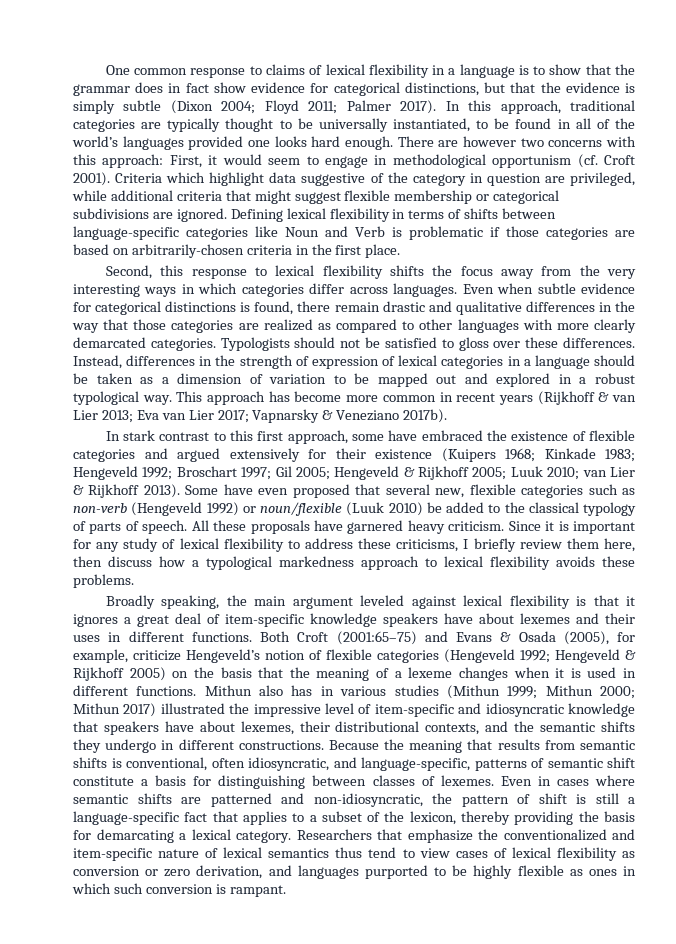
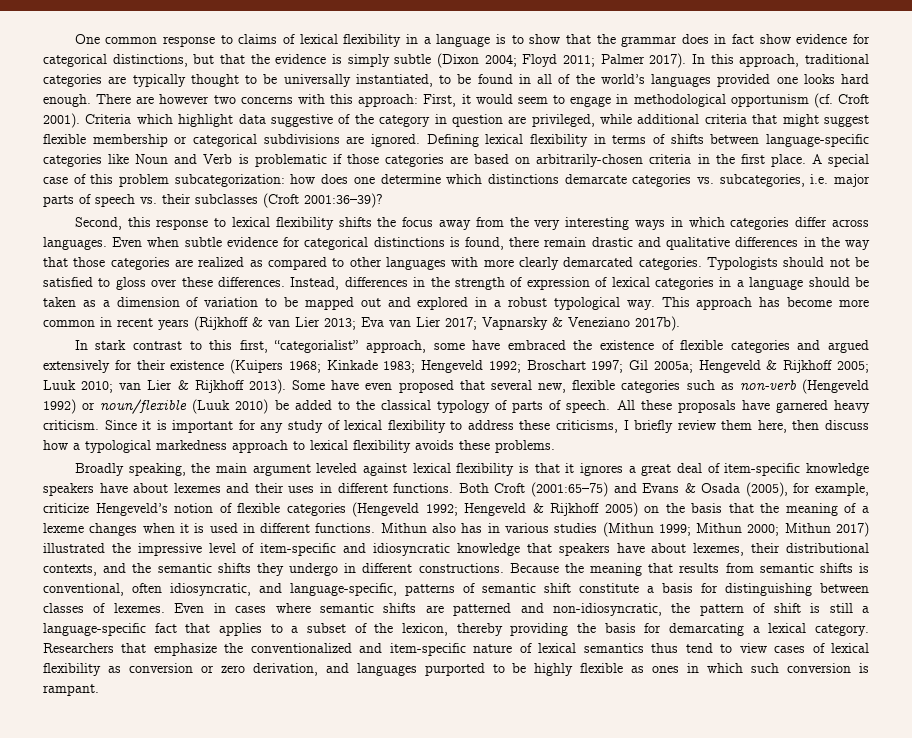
+ A special case of this problem subcategorization: how does one determine which distinctions demarcate categories vs. subcategories, i.e. major parts of speech vs. their subclasses (Croft 2001:36–39)?
- In stark contrast to this first approach, some have embraced the existence of flexible categories and argued extensively for their existence (Kuipers 1968; Kinkade 1983; Hengeveld 1992; Broschart 1997; Gil 2005; Hengeveld & Rijkhoff 2005; Luuk 2010; van Lier & Rijkhoff 2013).
+ In stark contrast to this first, “categorialist” approach, some have embraced the existence of flexible categories and argued extensively for their existence (Kuipers 1968; Kinkade 1983; Hengeveld 1992; Broschart 1997; Gil 2005a; Hengeveld & Rijkhoff 2005; Luuk 2010; van Lier & Rijkhoff 2013).

